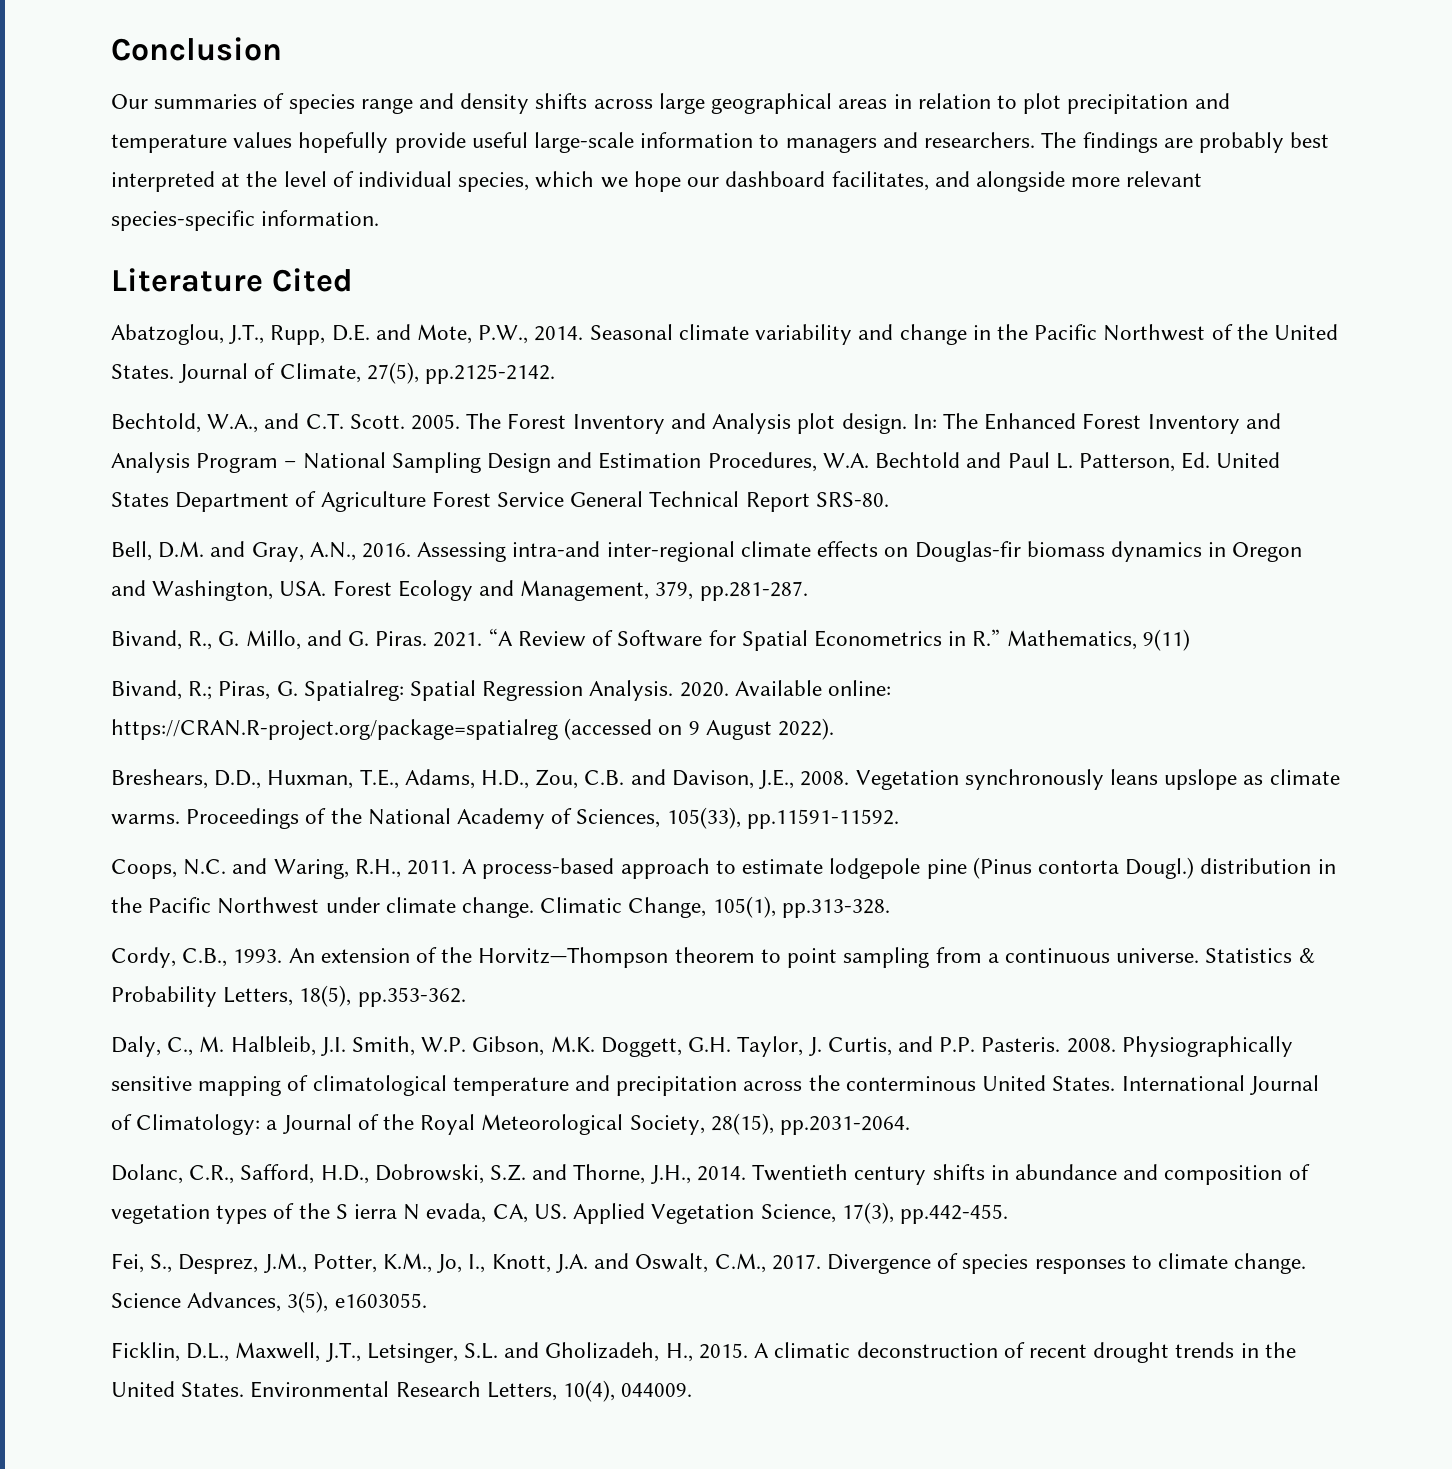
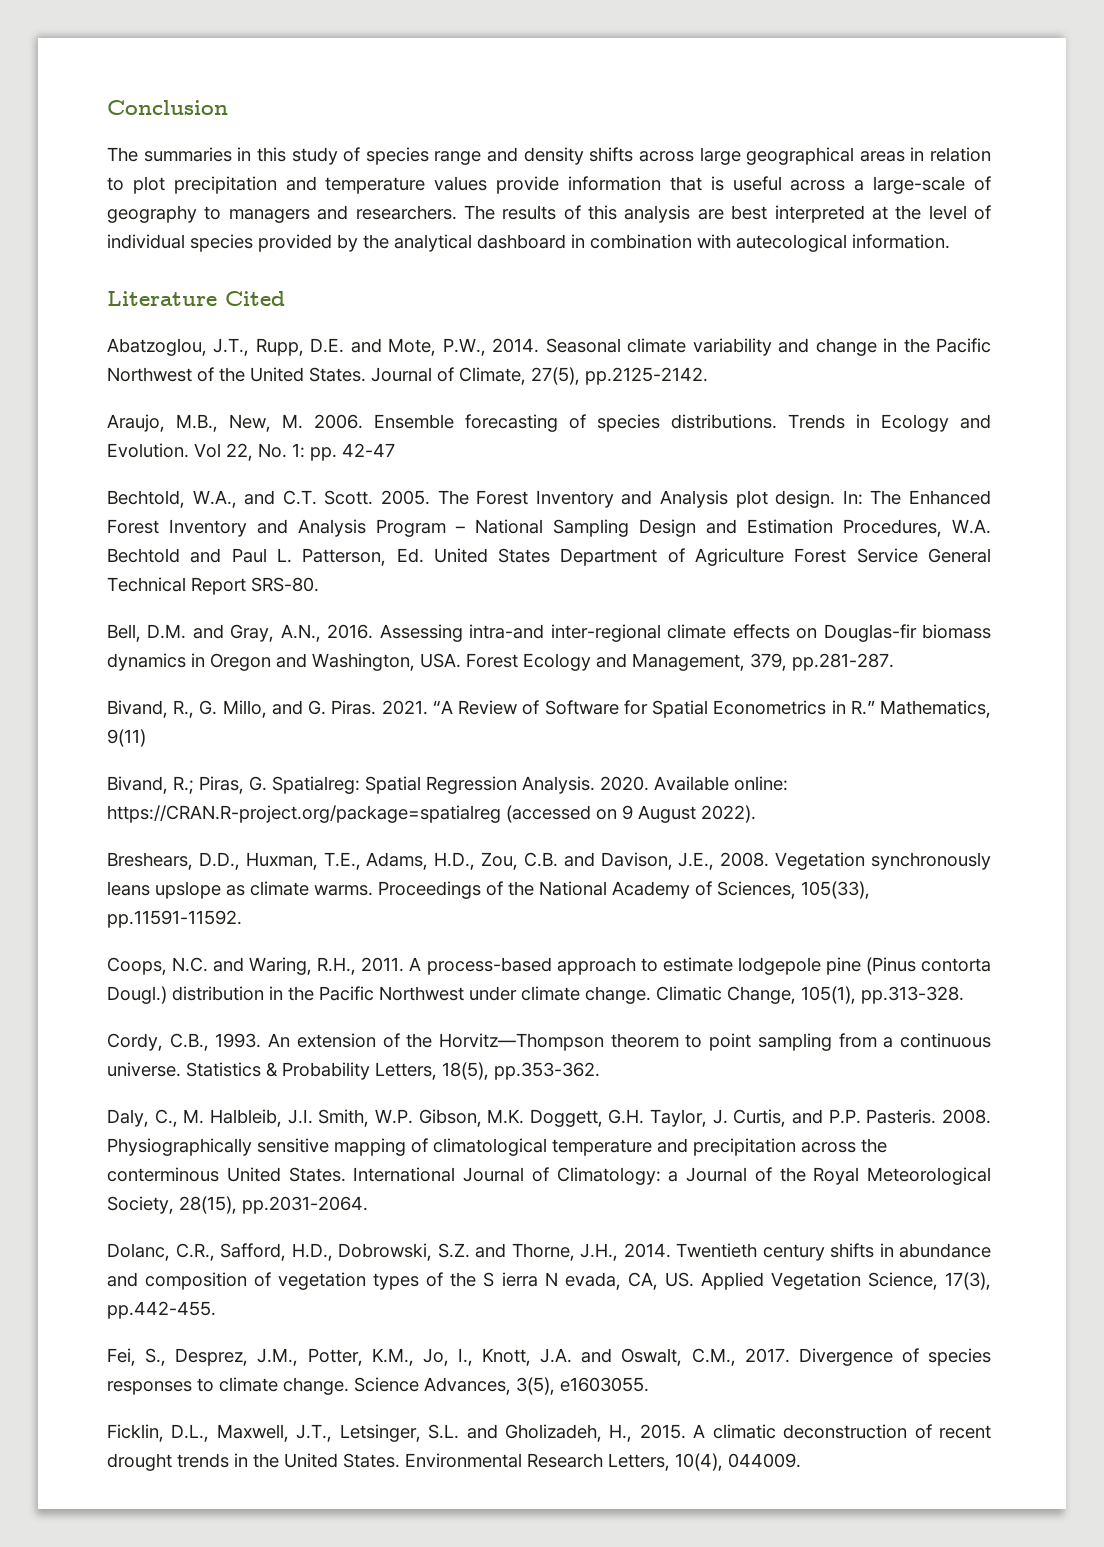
- Our summaries of species range and density shifts across large geographical areas in relation to plot precipitation and temperature values hopefully provide useful large-scale information to managers and researchers.
+ The summaries in this study of species range and density shifts across large geographical areas in relation to plot precipitation and temperature values provide information that is useful across a large-scale of geography to managers and researchers.
- The findings are probably best interpreted at the level of individual species, which we hope our dashboard facilitates, and alongside more relevant species-specific information.
+ The results of this analysis are best interpreted at the level of individual species provided by the analytical dashboard in combination with autecological information.
+ Araujo, M.B., New, M. 2006. Ensemble forecasting of species distributions. Trends in Ecology and Evolution. Vol 22, No. 1: pp. 42-47

